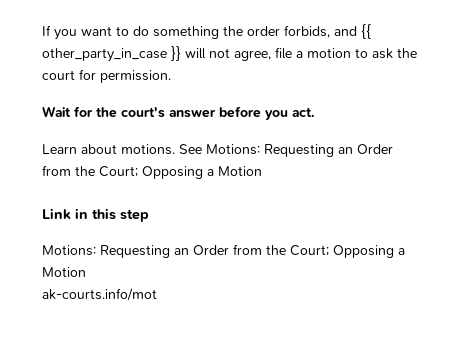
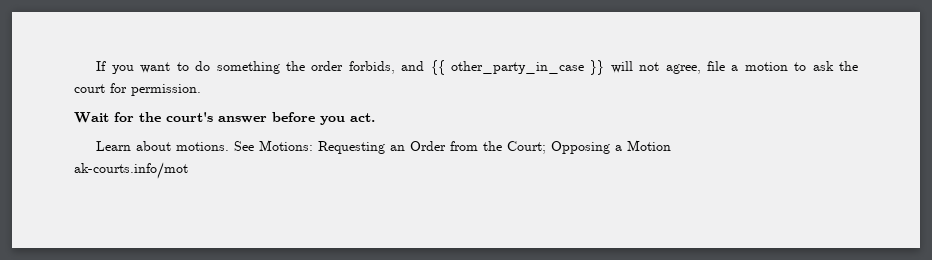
- Link in this step
- Motions: Requesting an Order from the Court; Opposing a Motion

